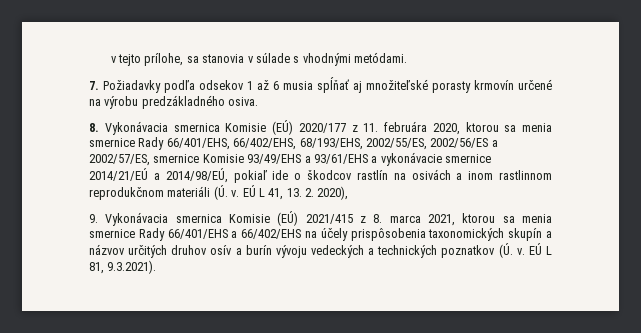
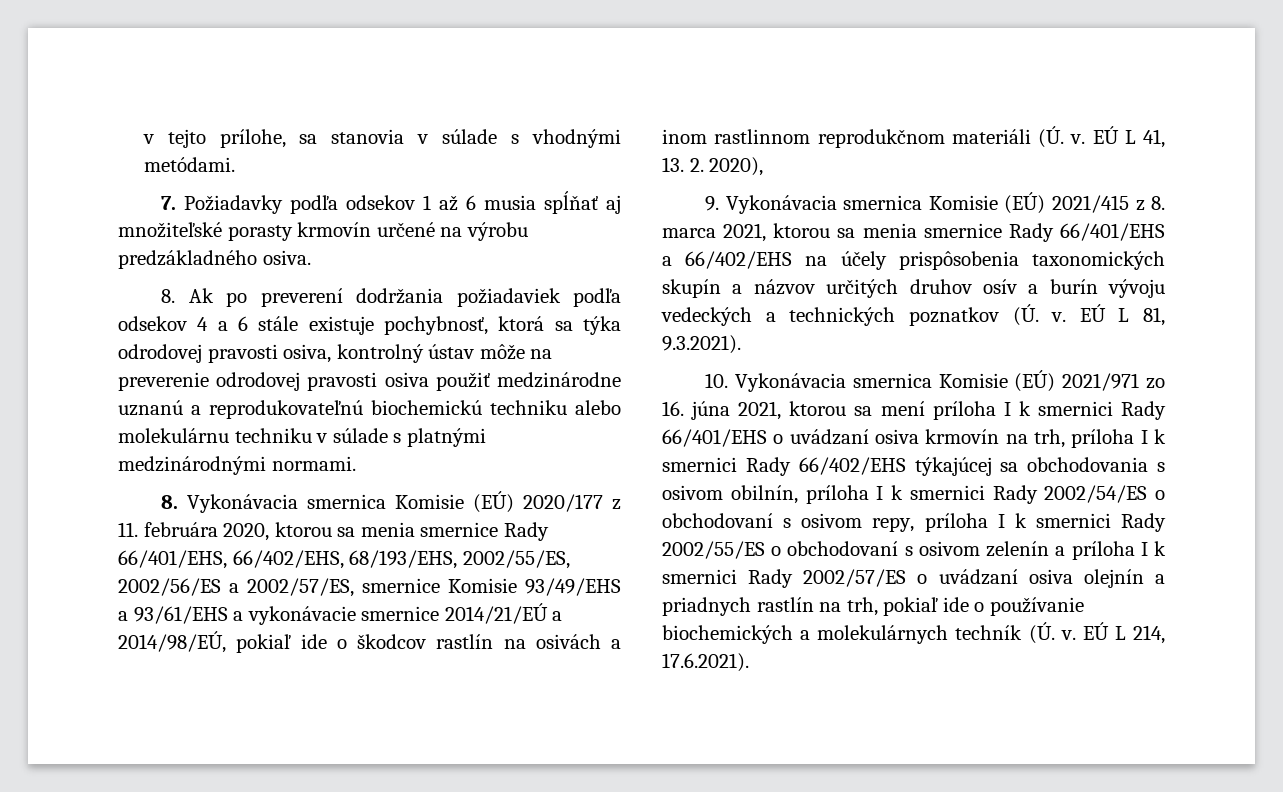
+ 8. Ak po preverení dodržania požiadaviek podľa odsekov 4 a 6 stále existuje pochybnosť, ktorá sa týka odrodovej pravosti osiva, kontrolný ústav môže na preverenie odrodovej pravosti osiva použiť medzinárodne uznanú a reprodukovateľnú biochemickú techniku alebo molekulárnu techniku v súlade s platnými medzinárodnými normami.
+ 10. Vykonávacia smernica Komisie (EÚ) 2021/971 zo 16. júna 2021, ktorou sa mení príloha I k smernici Rady 66/401/EHS o uvádzaní osiva krmovín na trh, príloha I k smernici Rady 66/402/EHS týkajúcej sa obchodovania s osivom obilnín, príloha I k smernici Rady 2002/54/ES o obchodovaní s osivom repy, príloha I k smernici Rady 2002/55/ES o obchodovaní s osivom zelenín a príloha I k smernici Rady 2002/57/ES o uvádzaní osiva olejnín a priadnych rastlín na trh, pokiaľ ide o používanie biochemických a molekulárnych techník (Ú. v. EÚ L 214, 17.6.2021).

